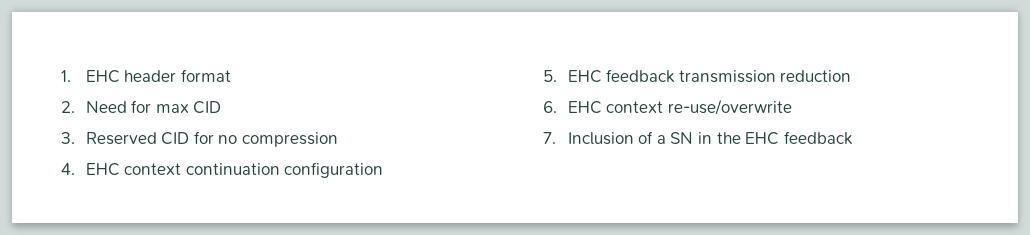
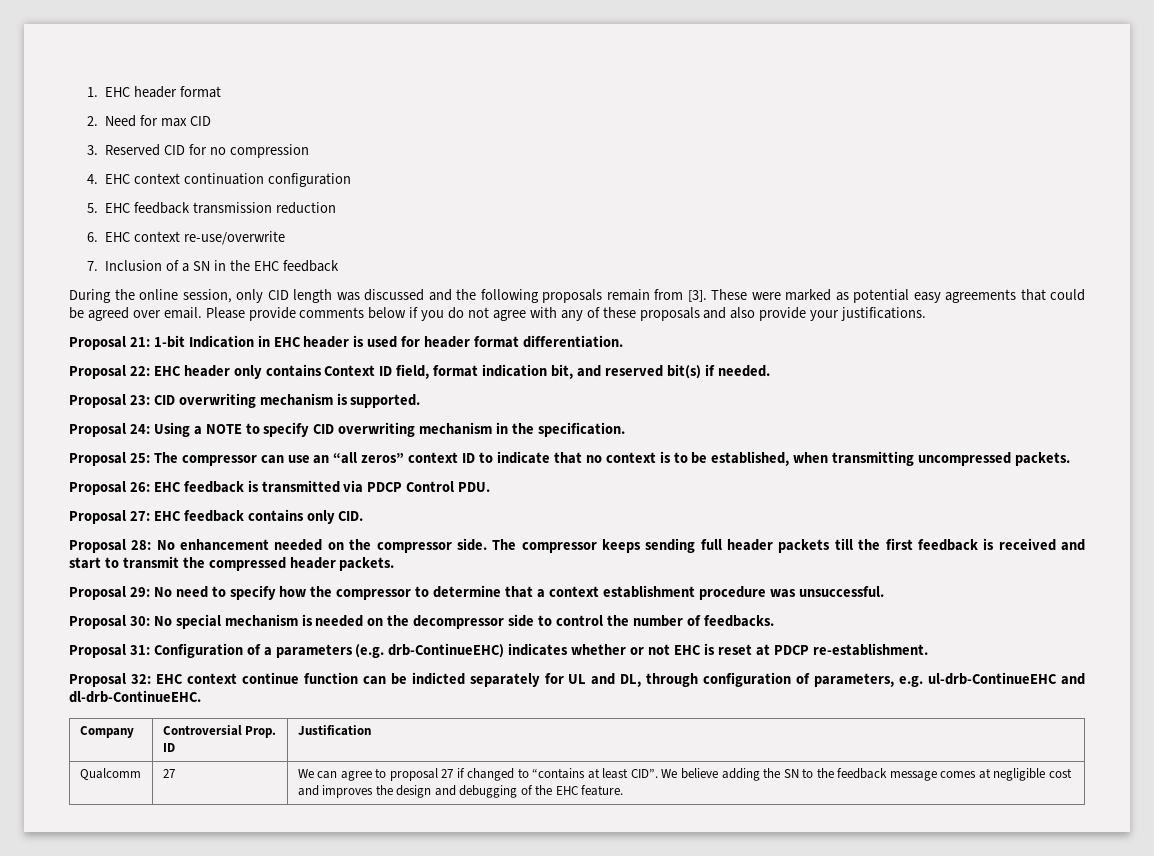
+ During the online session, only CID length was discussed and the following proposals remain from [3]. These were marked as potential easy agreements that could be agreed over email. Please provide comments below if you do not agree with any of these proposals and also provide your justifications.
+ Proposal 21: 1-bit Indication in EHC header is used for header format differentiation.
+ Proposal 22: EHC header only contains Context ID field, format indication bit, and reserved bit(s) if needed.
+ Proposal 23: CID overwriting mechanism is supported.
+ Proposal 24: Using a NOTE to specify CID overwriting mechanism in the specification.
+ Proposal 25: The compressor can use an “all zeros” context ID to indicate that no context is to be established, when transmitting uncompressed packets.
+ Proposal 26: EHC feedback is transmitted via PDCP Control PDU.
+ Proposal 27: EHC feedback contains only CID.
+ Proposal 28: No enhancement needed on the compressor side. The compressor keeps sending full header packets till the first feedback is received and start to transmit the compressed header packets.
+ Proposal 29: No need to specify how the compressor to determine that a context establishment procedure was unsuccessful.
+ Proposal 30: No special mechanism is needed on the decompressor side to control the number of feedbacks.
+ Proposal 31: Configuration of a parameters (e.g. drb-ContinueEHC) indicates whether or not EHC is reset at PDCP re-establishment.
+ Proposal 32: EHC context continue function can be indicted separately for UL and DL, through configuration of parameters, e.g. ul-drb-ContinueEHC and dl-drb-ContinueEHC.
+ Company | Controversial Prop. ID | Justification
+ Qualcomm | 27 | We can agree to proposal 27 if changed to “contains at least CID”. We believe adding the SN to the feedback message comes at negligible cost and improves the design and debugging of the EHC feature.

